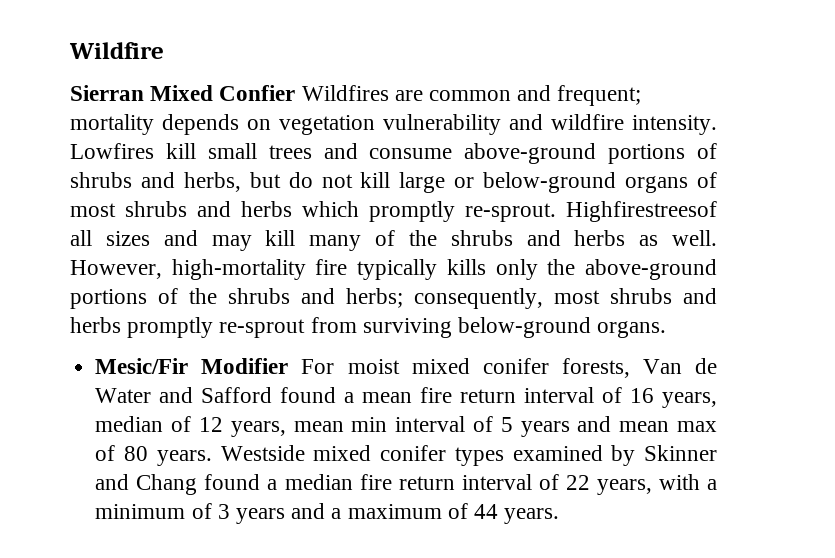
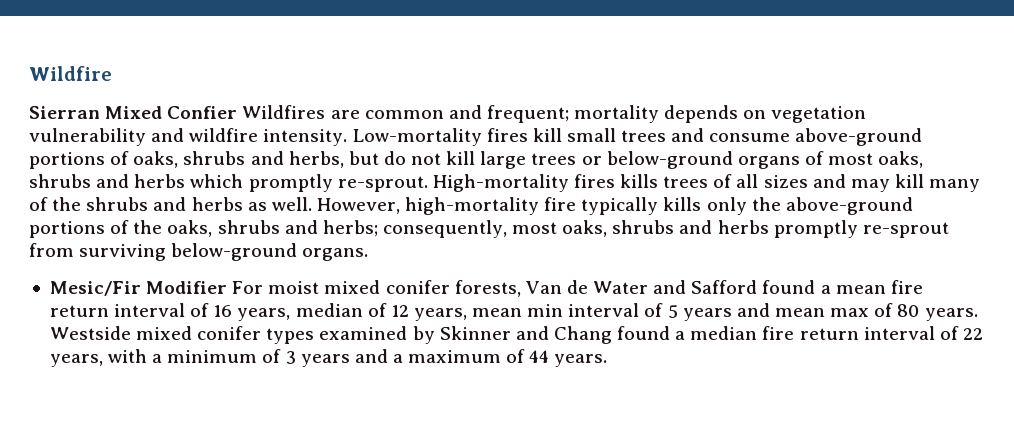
- Lowfires kill small trees and consume above-ground portions of shrubs and herbs, but do not kill large or below-ground organs of most shrubs and herbs which promptly re-sprout.
+ Low-mortality fires kill small trees and consume above-ground portions of oaks, shrubs and herbs, but do not kill large trees or below-ground organs of most oaks, shrubs and herbs which promptly re-sprout.
- Highfirestreesof all sizes and may kill many of the shrubs and herbs as well.
+ High-mortality fires kills trees of all sizes and may kill many of the shrubs and herbs as well.
- However, high-mortality fire typically kills only the above-ground portions of the shrubs and herbs; consequently, most shrubs and herbs promptly re-sprout from surviving below-ground organs.
+ However, high-mortality fire typically kills only the above-ground portions of the oaks, shrubs and herbs; consequently, most oaks, shrubs and herbs promptly re-sprout from surviving below-ground organs.

